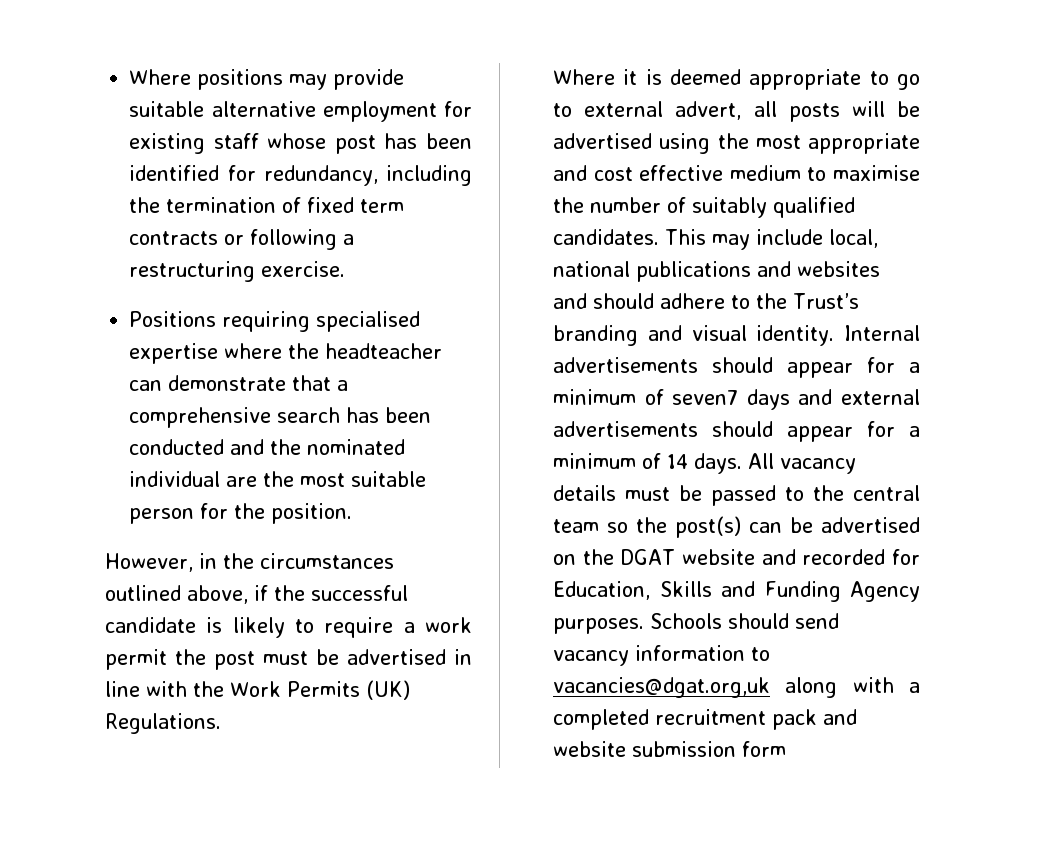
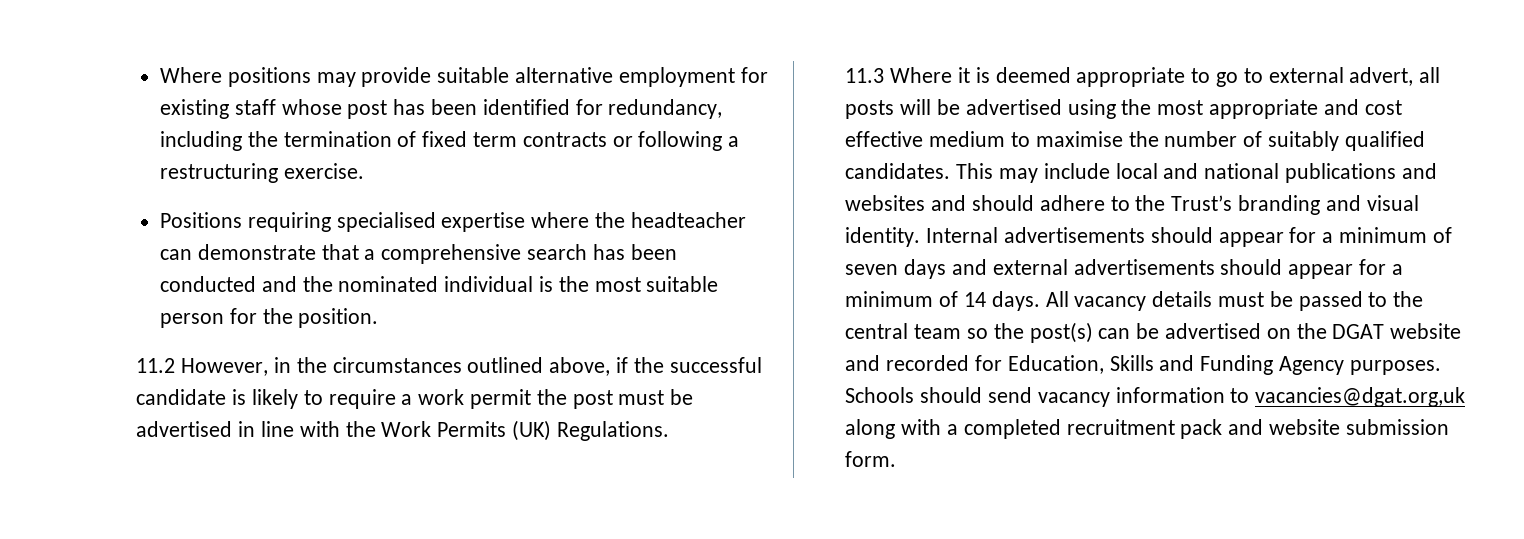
- Positions requiring specialised expertise where the headteacher can demonstrate that a comprehensive search has been conducted and the nominated individual are the most suitable person for the position.
+ Positions requiring specialised expertise where the headteacher can demonstrate that a comprehensive search has been conducted and the nominated individual is the most suitable person for the position.
- However, in the circumstances outlined above, if the successful candidate is likely to require a work permit the post must be advertised in line with the Work Permits (UK) Regulations.
+ 11.2 However, in the circumstances outlined above, if the successful candidate is likely to require a work permit the post must be advertised in line with the Work Permits (UK) Regulations.
- Where it is deemed appropriate to go to external advert, all posts will be advertised using the most appropriate and cost effective medium to maximise the number of suitably qualified candidates.
+ 11.3 Where it is deemed appropriate to go to external advert, all posts will be advertised using the most appropriate and cost effective medium to maximise the number of suitably qualified candidates.
- This may include local, national publications and websites and should adhere to the Trust’s branding and visual identity.
+ This may include local and national publications and websites and should adhere to the Trust’s branding and visual identity.
- Internal advertisements should appear for a minimum of seven7 days and external advertisements should appear for a minimum of 14 days.
+ Internal advertisements should appear for a minimum of seven days and external advertisements should appear for a minimum of 14 days.
- Schools should send vacancy information to vacancies@dgat.org,uk along with a completed recruitment pack and website submission form
+ Schools should send vacancy information to vacancies@dgat.org,uk along with a completed recruitment pack and website submission form.

